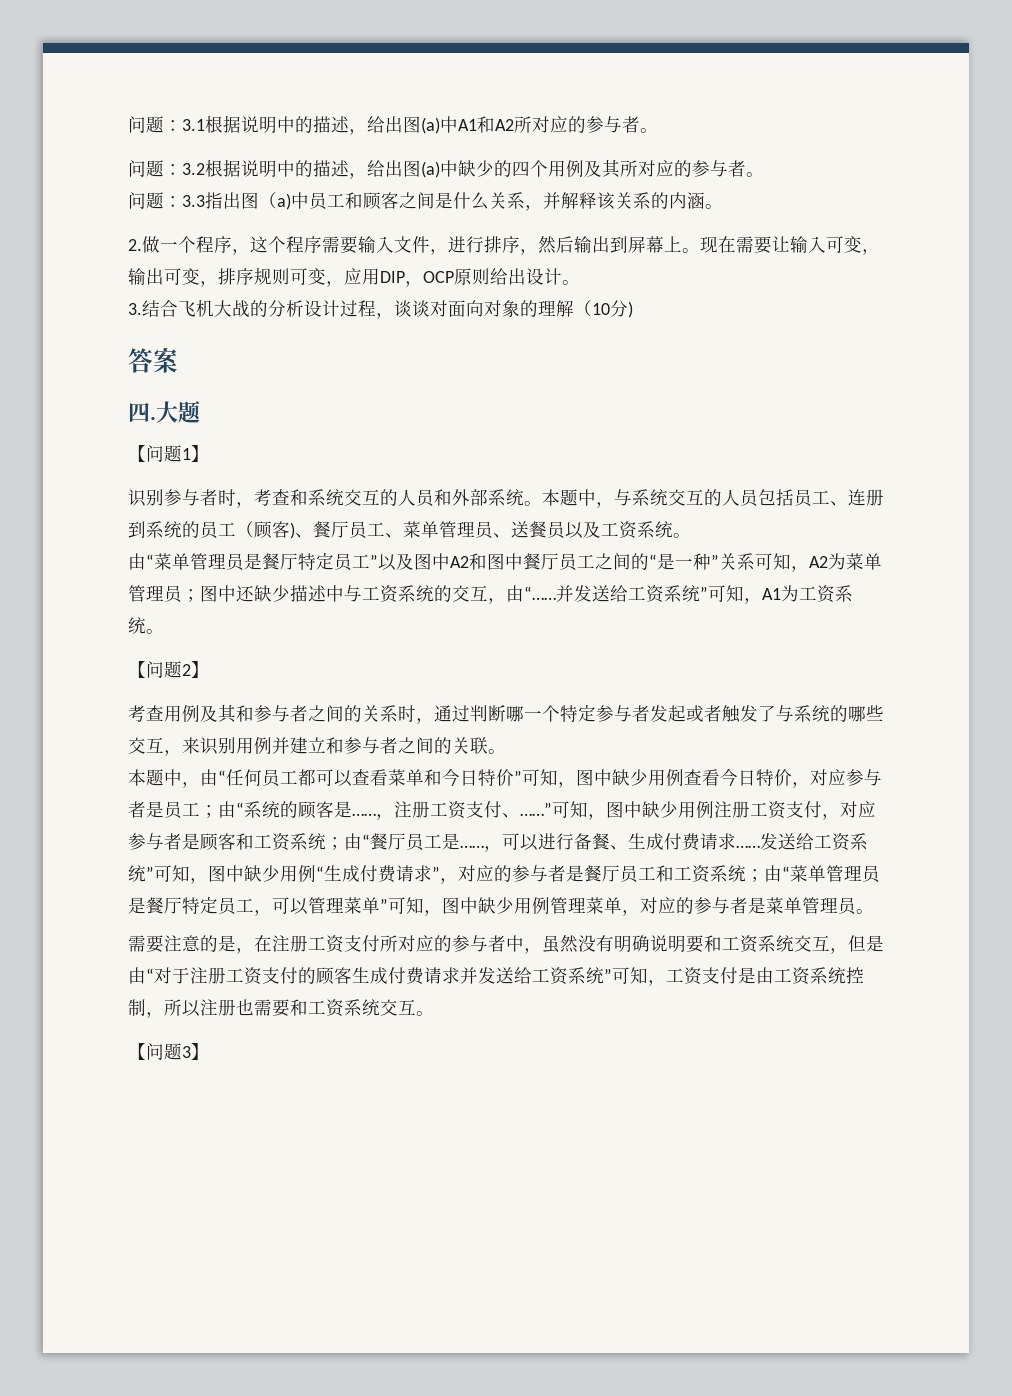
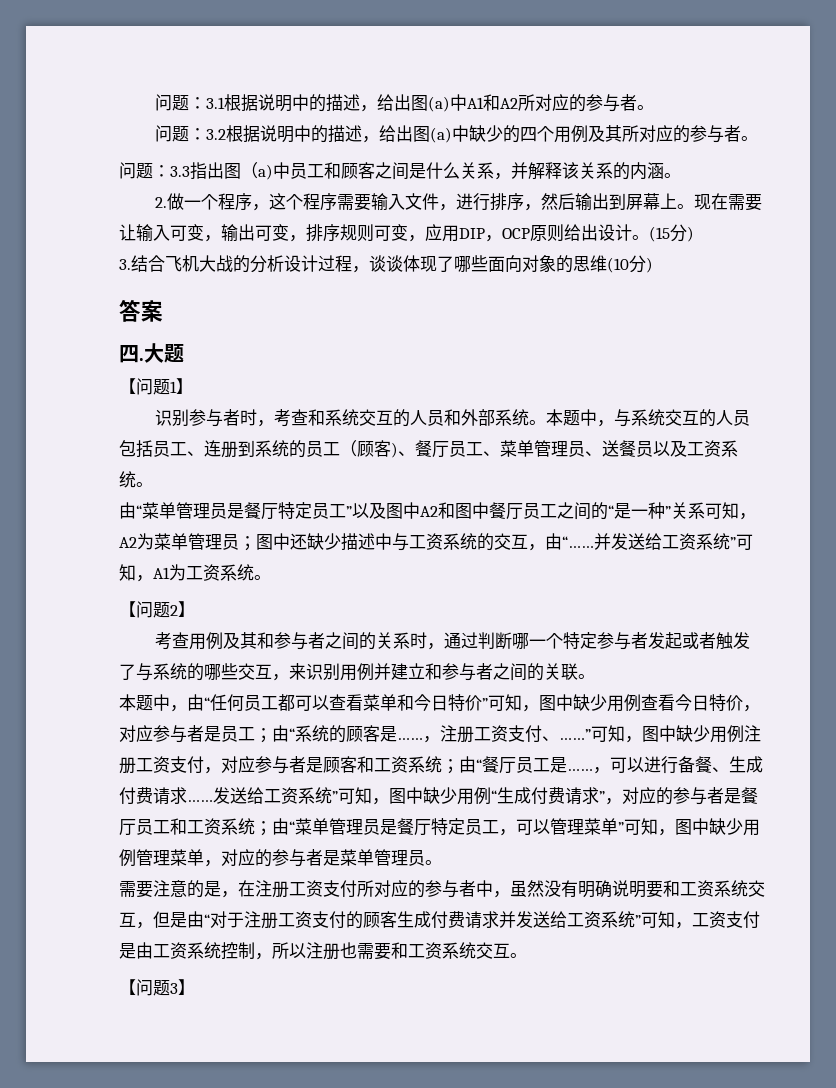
+ (15分)
- 3.结合飞机大战的分析设计过程，谈谈对面向对象的理解（10分)
+ 3.结合飞机大战的分析设计过程，谈谈体现了哪些面向对象的思维(10分)

